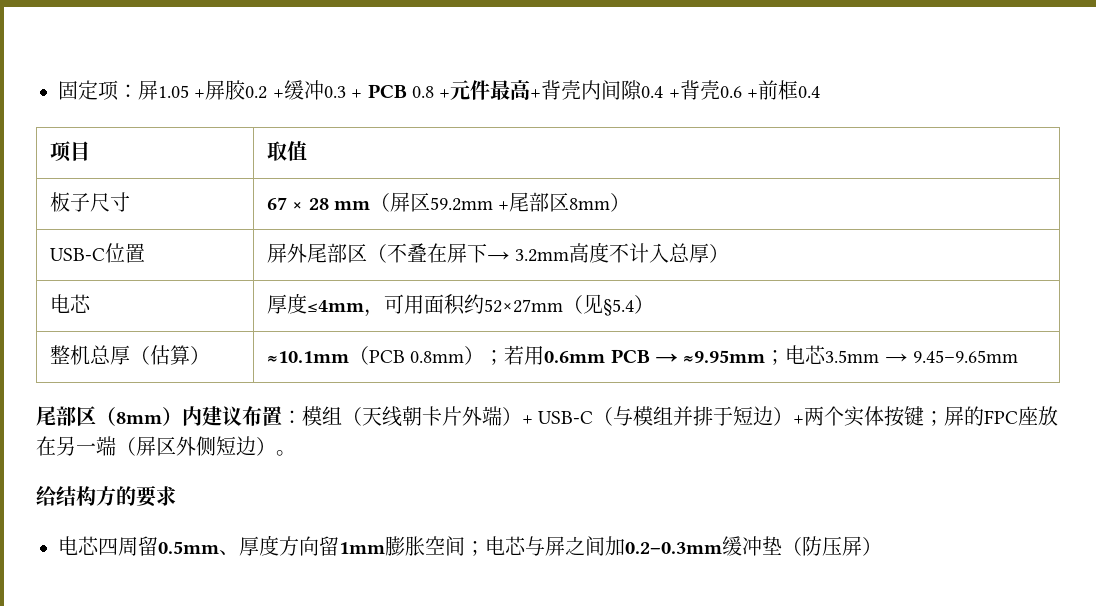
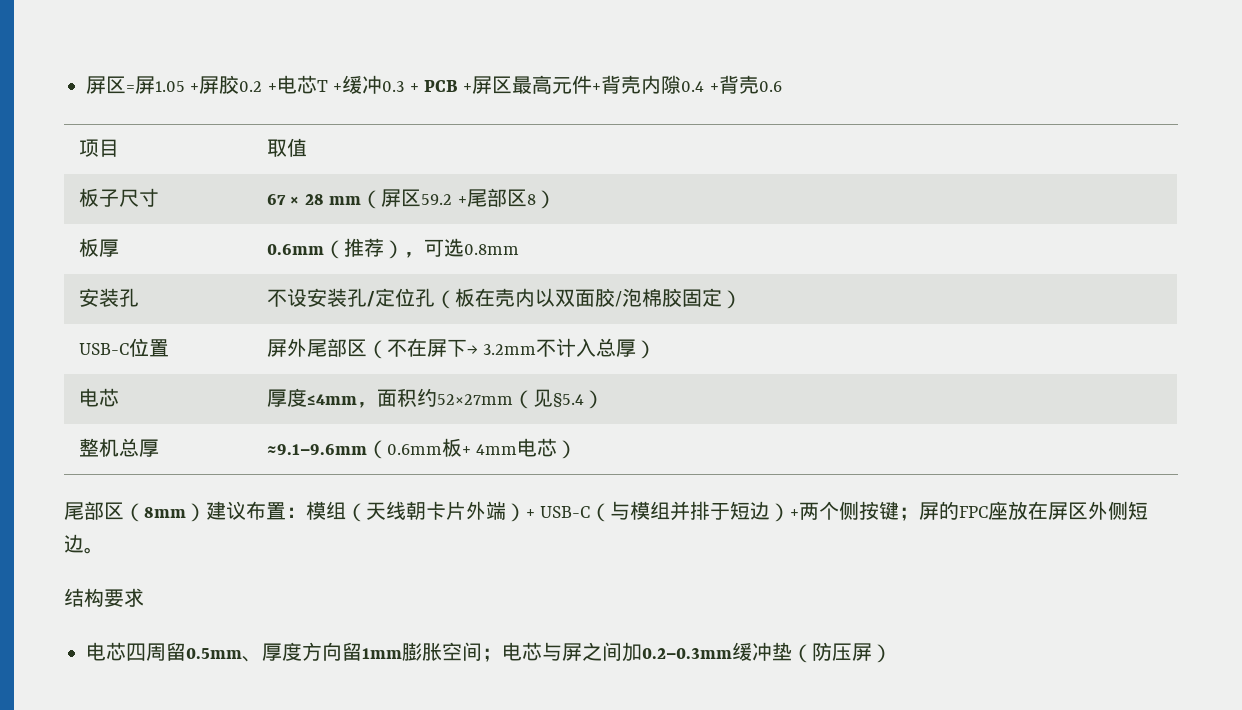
- 固定项：屏1.05 +屏胶0.2 +缓冲0.3 + PCB 0.8 +元件最高+背壳内间隙0.4 +背壳0.6 +前框0.4
+ 屏区=屏1.05 +屏胶0.2 +电芯T +缓冲0.3 + PCB +屏区最高元件+背壳内隙0.4 +背壳0.6
- 板子尺寸 | 67 × 28 mm（屏区59.2mm +尾部区8mm）
+ 板子尺寸 | 67 × 28 mm（屏区59.2 +尾部区8）
+ 板厚 | 0.6mm（推荐），可选0.8mm
+ 安装孔 | 不设安装孔/定位孔（板在壳内以双面胶/泡棉胶固定）
- USB-C位置 | 屏外尾部区（不叠在屏下→ 3.2mm高度不计入总厚）
+ USB-C位置 | 屏外尾部区（不在屏下→ 3.2mm不计入总厚）
- 电芯 | 厚度≤4mm，可用面积约52×27mm（见§5.4）
+ 电芯 | 厚度≤4mm，面积约52×27mm（见§5.4）
- 整机总厚（估算） | ≈10.1mm（PCB 0.8mm）；若用0.6mm PCB → ≈9.95mm；电芯3.5mm → 9.45–9.65mm
+ 整机总厚 | ≈9.1–9.6mm（0.6mm板+ 4mm电芯）
- 尾部区（8mm）内建议布置：模组（天线朝卡片外端）+ USB-C（与模组并排于短边）+两个实体按键；屏的FPC座放在另一端（屏区外侧短边）。
+ 尾部区（8mm）建议布置：模组（天线朝卡片外端）+ USB-C（与模组并排于短边）+两个侧按键；屏的FPC座放在屏区外侧短边。
- 给结构方的要求
+ 结构要求

